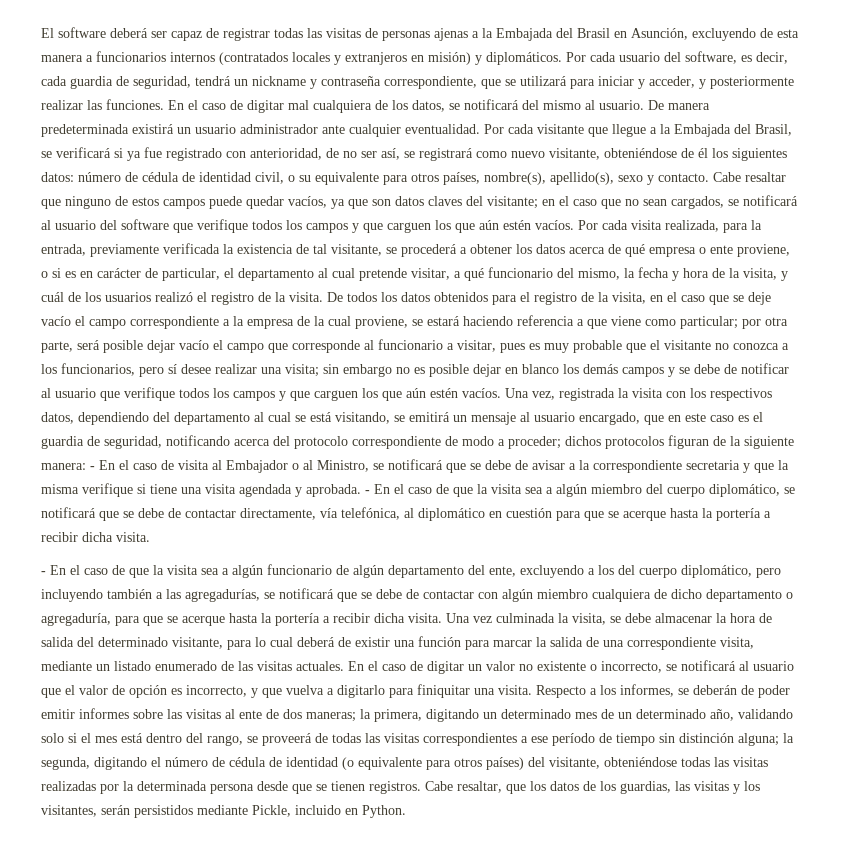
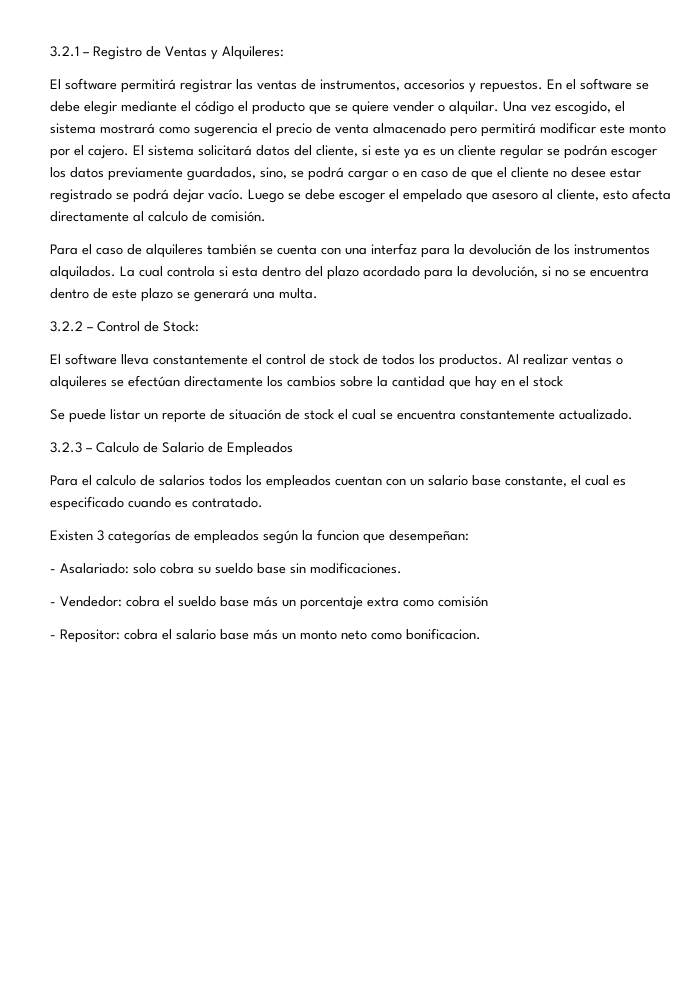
- El software deberá ser capaz de registrar todas las visitas de personas ajenas a la Embajada del Brasil en Asunción, excluyendo de esta manera a funcionarios internos (contratados locales y extranjeros en misión) y diplomáticos. Por cada usuario del software, es decir, cada guardia de seguridad, tendrá un nickname y contraseña correspondiente, que se utilizará para iniciar y acceder, y posteriormente realizar las funciones. En el caso de digitar mal cualquiera de los datos, se notificará del mismo al usuario. De manera predeterminada existirá un usuario administrador ante cualquier eventualidad. Por cada visitante que llegue a la Embajada del Brasil, se verificará si ya fue registrado con anterioridad, de no ser así, se registrará como nuevo visitante, obteniéndose de él los siguientes datos: número de cédula de identidad civil, o su equivalente para otros países, nombre(s), apellido(s), sexo y contacto. Cabe resaltar que ninguno de estos campos puede quedar vacíos, ya que son datos claves del visitante; en el caso que no sean cargados, se notificará al usuario del software que verifique todos los campos y que carguen los que aún estén vacíos. Por cada visita realizada, para la entrada, previamente verificada la existencia de tal visitante, se procederá a obtener los datos acerca de qué empresa o ente proviene, o si es en carácter de particular, el departamento al cual pretende visitar, a qué funcionario del mismo, la fecha y hora de la visita, y cuál de los usuarios realizó el registro de la visita. De todos los datos obtenidos para el registro de la visita, en el caso que se deje vacío el campo correspondiente a la empresa de la cual proviene, se estará haciendo referencia a que viene como particular; por otra parte, será posible dejar vacío el campo que corresponde al funcionario a visitar, pues es muy probable que el visitante no conozca a los funcionarios, pero sí desee realizar una visita; sin embargo no es posible dejar en blanco los demás campos y se debe de notificar al usuario que verifique todos los campos y que carguen los que aún estén vacíos. Una vez, registrada la visita con los respectivos datos, dependiendo del departamento al cual se está visitando, se emitirá un mensaje al usuario encargado, que en este caso es el guardia de seguridad, notificando acerca del protocolo correspondiente de modo a proceder; dichos protocolos figuran de la siguiente manera: - En el caso de visita al Embajador o al Ministro, se notificará que se debe de avisar a la correspondiente secretaria y que la misma verifique si tiene una visita agendada y aprobada. - En el caso de que la visita sea a algún miembro del cuerpo diplomático, se notificará que se debe de contactar directamente, vía telefónica, al diplomático en cuestión para que se acerque hasta la portería a recibir dicha visita.
- - En el caso de que la visita sea a algún funcionario de algún departamento del ente, excluyendo a los del cuerpo diplomático, pero incluyendo también a las agregadurías, se notificará que se debe de contactar con algún miembro cualquiera de dicho departamento o agregaduría, para que se acerque hasta la portería a recibir dicha visita. Una vez culminada la visita, se debe almacenar la hora de salida del determinado visitante, para lo cual deberá de existir una función para marcar la salida de una correspondiente visita, mediante un listado enumerado de las visitas actuales. En el caso de digitar un valor no existente o incorrecto, se notificará al usuario que el valor de opción es incorrecto, y que vuelva a digitarlo para finiquitar una visita. Respecto a los informes, se deberán de poder emitir informes sobre las visitas al ente de dos maneras; la primera, digitando un determinado mes de un determinado año, validando solo si el mes está dentro del rango, se proveerá de todas las visitas correspondientes a ese período de tiempo sin distinción alguna; la segunda, digitando el número de cédula de identidad (o equivalente para otros países) del visitante, obteniéndose todas las visitas realizadas por la determinada persona desde que se tienen registros. Cabe resaltar, que los datos de los guardias, las visitas y los visitantes, serán persistidos mediante Pickle, incluido en Python.
+ 3.2.1 – Registro de Ventas y Alquileres:
+ El software permitirá registrar las ventas de instrumentos, accesorios y repuestos. En el software se debe elegir mediante el código el producto que se quiere vender o alquilar. Una vez escogido, el sistema mostrará como sugerencia el precio de venta almacenado pero permitirá modificar este monto por el cajero. El sistema solicitará datos del cliente, si este ya es un cliente regular se podrán escoger los datos previamente guardados, sino, se podrá cargar o en caso de que el cliente no desee estar registrado se podrá dejar vacío. Luego se debe escoger el empelado que asesoro al cliente, esto afecta directamente al calculo de comisión.
+ Para el caso de alquileres también se cuenta con una interfaz para la devolución de los instrumentos alquilados. La cual controla si esta dentro del plazo acordado para la devolución, si no se encuentra dentro de este plazo se generará una multa.
+ 3.2.2 – Control de Stock:
+ El software lleva constantemente el control de stock de todos los productos. Al realizar ventas o alquileres se efectúan directamente los cambios sobre la cantidad que hay en el stock
+ Se puede listar un reporte de situación de stock el cual se encuentra constantemente actualizado.
+ 3.2.3 – Calculo de Salario de Empleados
+ Para el calculo de salarios todos los empleados cuentan con un salario base constante, el cual es especificado cuando es contratado.
+ Existen 3 categorías de empleados según la funcion que desempeñan:
+ - Asalariado: solo cobra su sueldo base sin modificaciones.
+ - Vendedor: cobra el sueldo base más un porcentaje extra como comisión
+ - Repositor: cobra el salario base más un monto neto como bonificacion.

